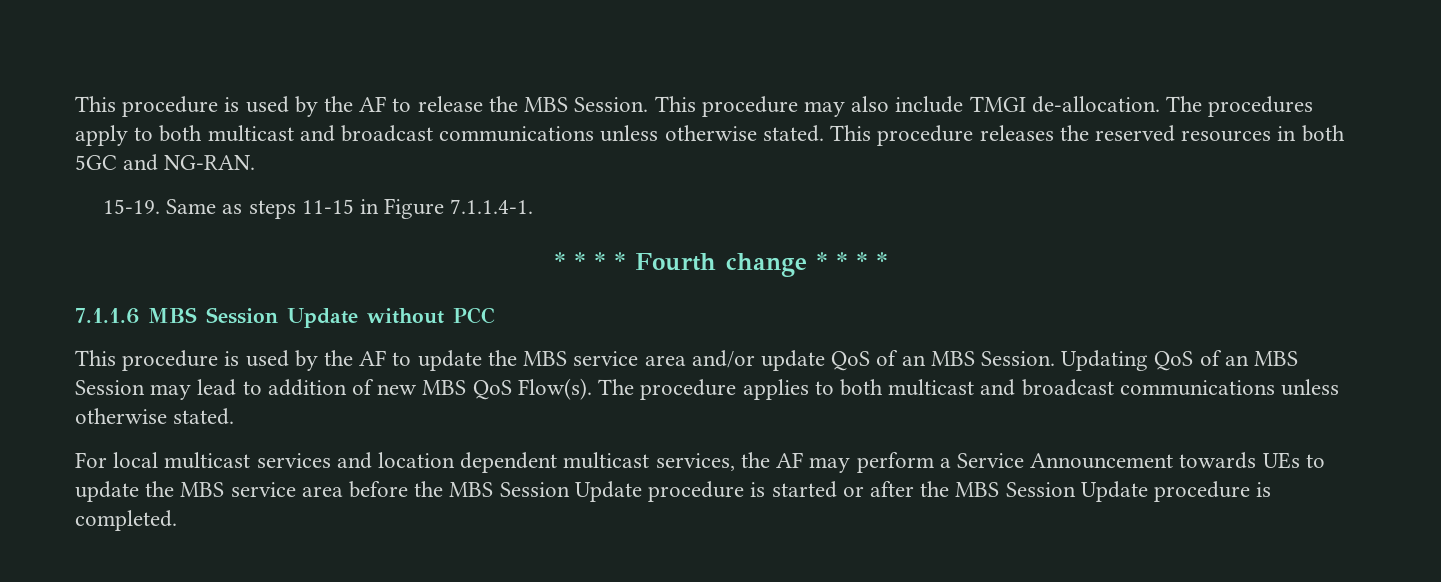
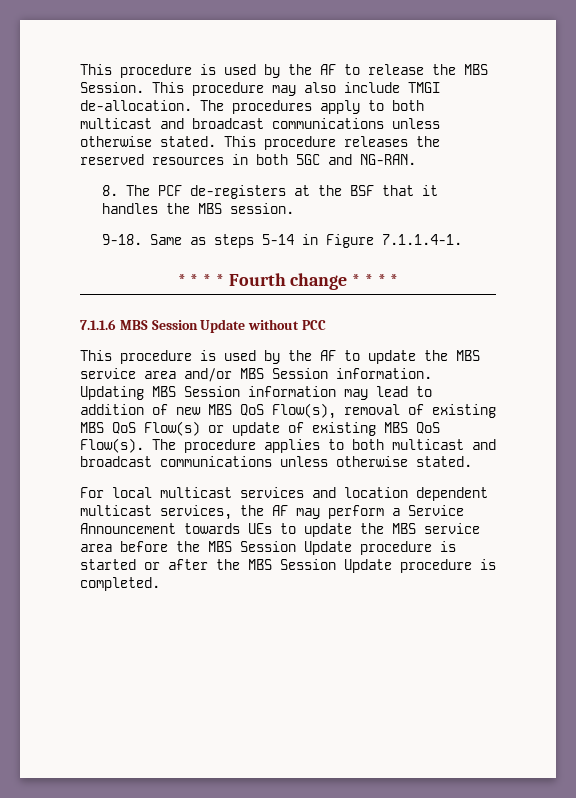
- 15-19.
+ 8. The PCF de-registers at the BSF that it handles the MBS session.
+ 9-18.
- Same as steps 11-15 in Figure 7.1.1.4-1.
+ Same as steps 5-14 in Figure 7.1.1.4-1.
- This procedure is used by the AF to update the MBS service area and/or update QoS of an MBS Session. Updating QoS of an MBS Session may lead to addition of new MBS QoS Flow(s).
+ This procedure is used by the AF to update the MBS service area and/or MBS Session information. Updating MBS Session information may lead to addition of new MBS QoS Flow(s), removal of existing MBS QoS Flow(s) or update of existing MBS QoS Flow(s).

